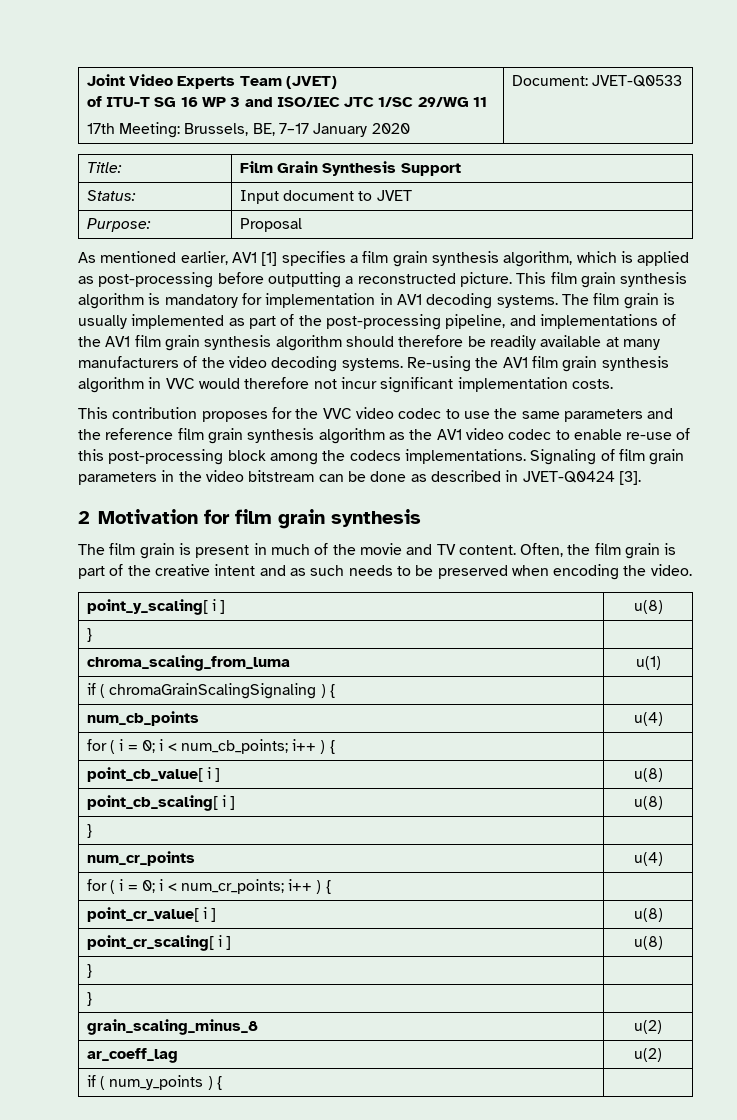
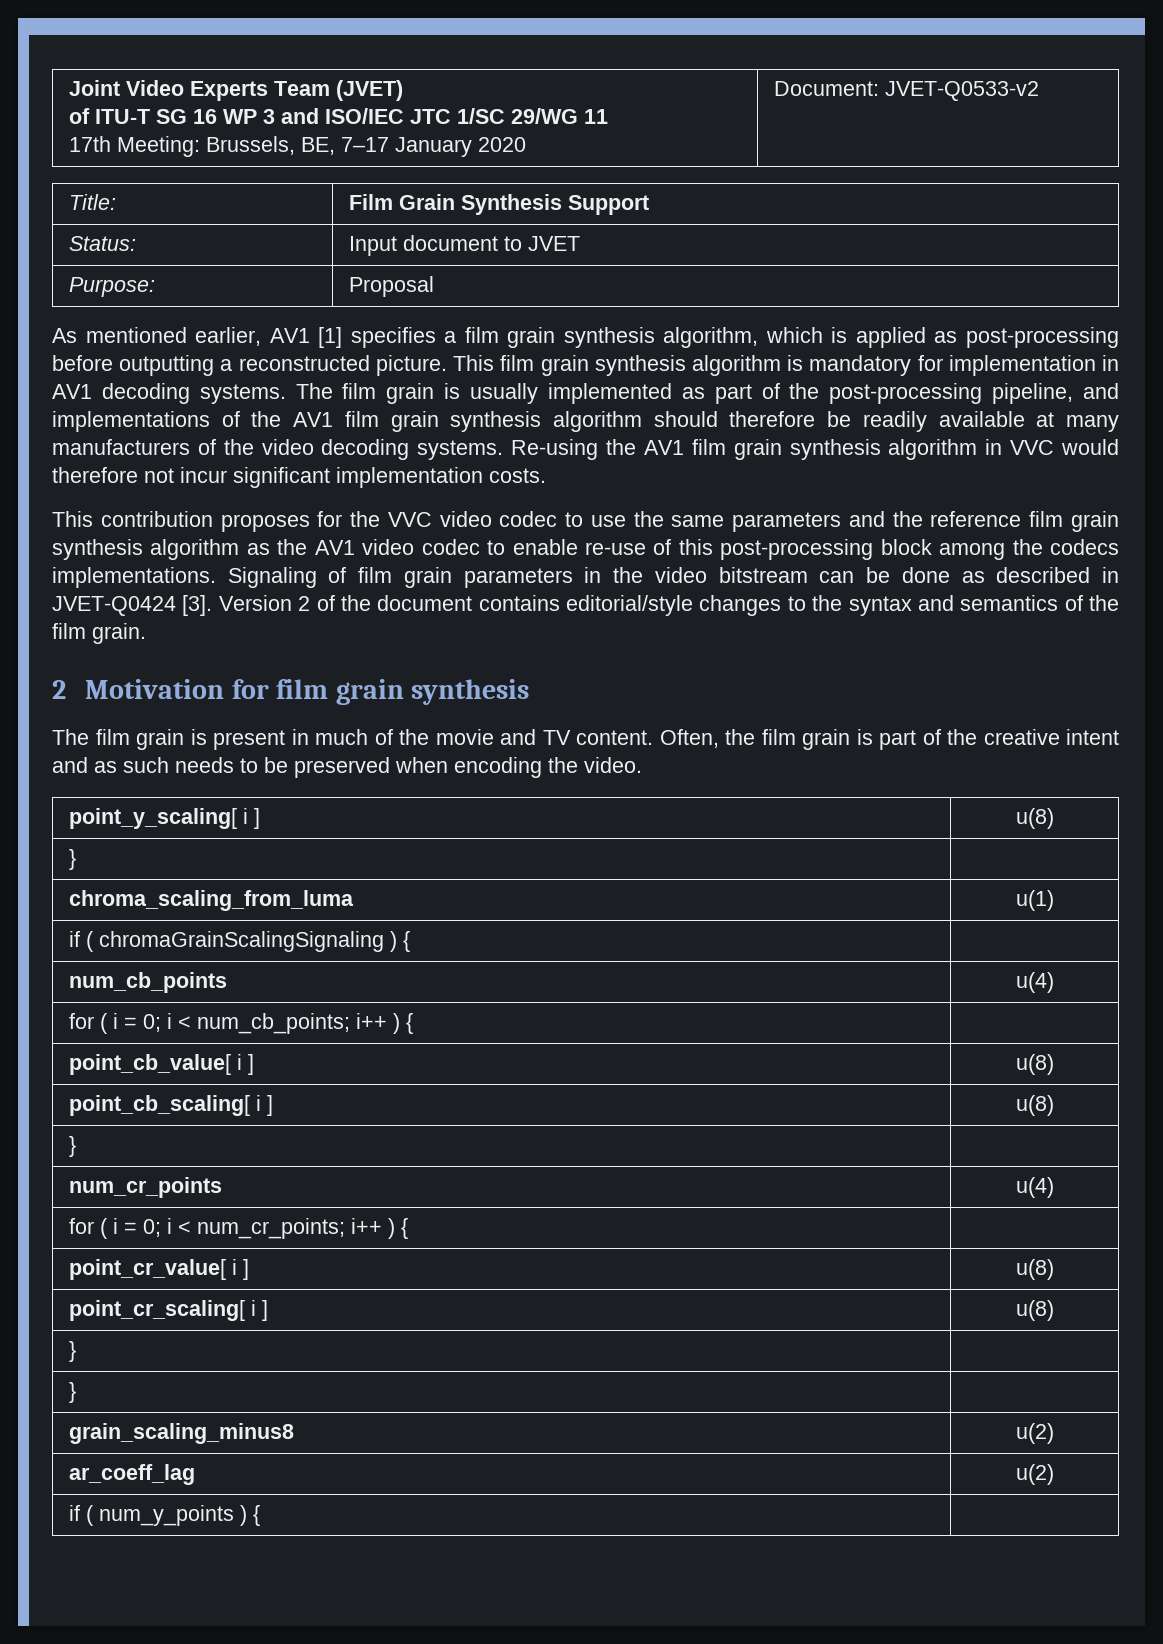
  Joint Video Experts Team (JVET)
  of ITU-T SG 16 WP 3 and ISO/IEC JTC 1/SC 29/WG 11
- 17th Meeting: Brussels, BE, 7–17 January 2020 | Document: JVET-Q0533
+ 17th Meeting: Brussels, BE, 7–17 January 2020 | Document: JVET-Q0533-v2
+ Version 2 of the document contains editorial/style changes to the syntax and semantics of the film grain.
- grain_scaling_minus_8 | u(2)
+ grain_scaling_minus8 | u(2)

